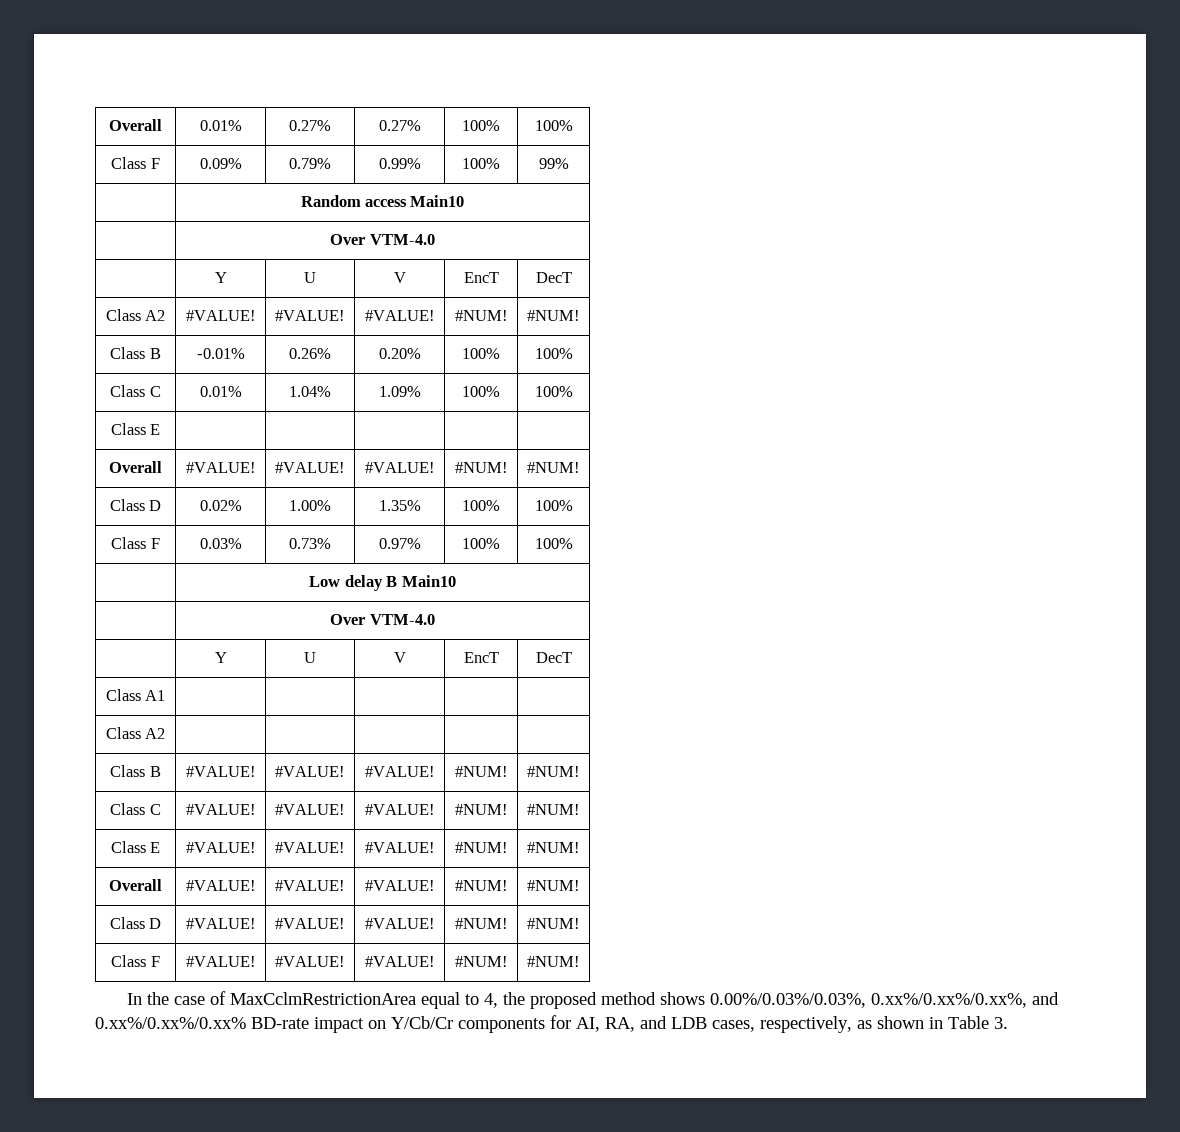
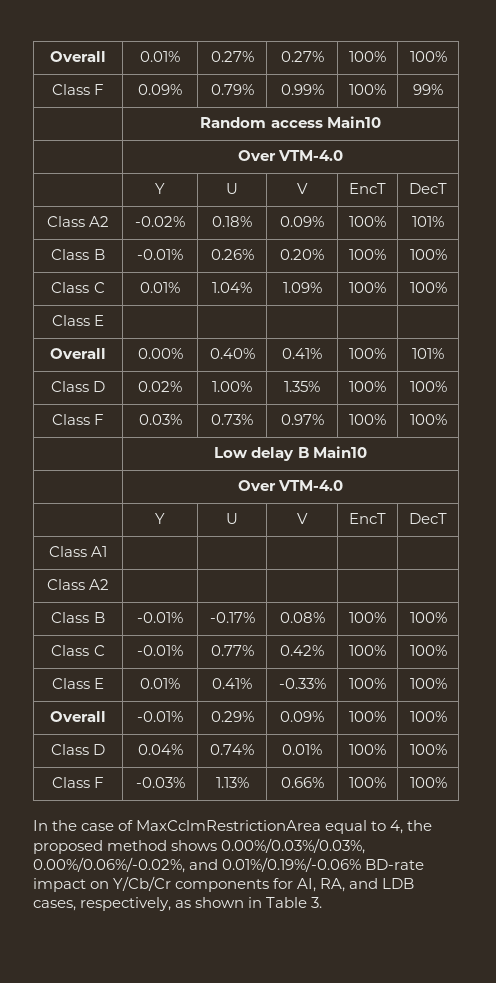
- Class A2 | #VALUE! | #VALUE! | #VALUE! | #NUM! | #NUM!
+ Class A2 | -0.02% | 0.18% | 0.09% | 100% | 101%
  Class E | | | | |
- Overall | #VALUE! | #VALUE! | #VALUE! | #NUM! | #NUM!
+ Overall | 0.00% | 0.40% | 0.41% | 100% | 101%
- Class B | #VALUE! | #VALUE! | #VALUE! | #NUM! | #NUM!
- Class C | #VALUE! | #VALUE! | #VALUE! | #NUM! | #NUM!
- Class E | #VALUE! | #VALUE! | #VALUE! | #NUM! | #NUM!
- Overall | #VALUE! | #VALUE! | #VALUE! | #NUM! | #NUM!
- Class D | #VALUE! | #VALUE! | #VALUE! | #NUM! | #NUM!
- Class F | #VALUE! | #VALUE! | #VALUE! | #NUM! | #NUM!
+ Class B | -0.01% | -0.17% | 0.08% | 100% | 100%
+ Class C | -0.01% | 0.77% | 0.42% | 100% | 100%
+ Class E | 0.01% | 0.41% | -0.33% | 100% | 100%
+ Overall | -0.01% | 0.29% | 0.09% | 100% | 100%
+ Class D | 0.04% | 0.74% | 0.01% | 100% | 100%
+ Class F | -0.03% | 1.13% | 0.66% | 100% | 100%
- In the case of MaxCclmRestrictionArea equal to 4, the proposed method shows 0.00%/0.03%/0.03%, 0.xx%/0.xx%/0.xx%, and 0.xx%/0.xx%/0.xx% BD-rate impact on Y/Cb/Cr components for AI, RA, and LDB cases, respectively, as shown in Table 3.
+ In the case of MaxCclmRestrictionArea equal to 4, the proposed method shows 0.00%/0.03%/0.03%, 0.00%/0.06%/-0.02%, and 0.01%/0.19%/-0.06% BD-rate impact on Y/Cb/Cr components for AI, RA, and LDB cases, respectively, as shown in Table 3.

